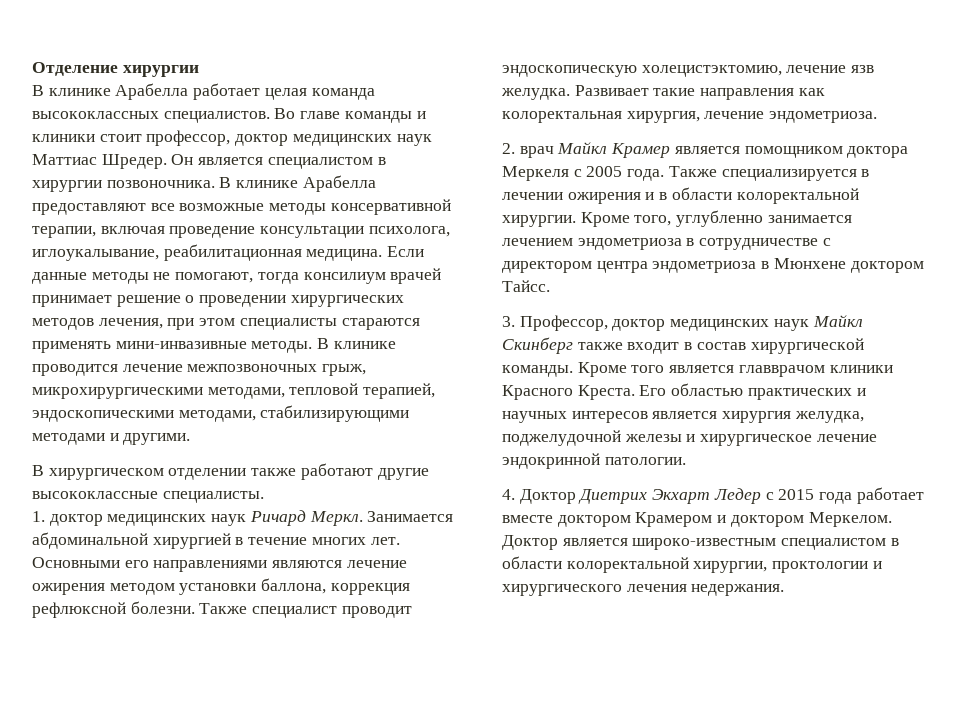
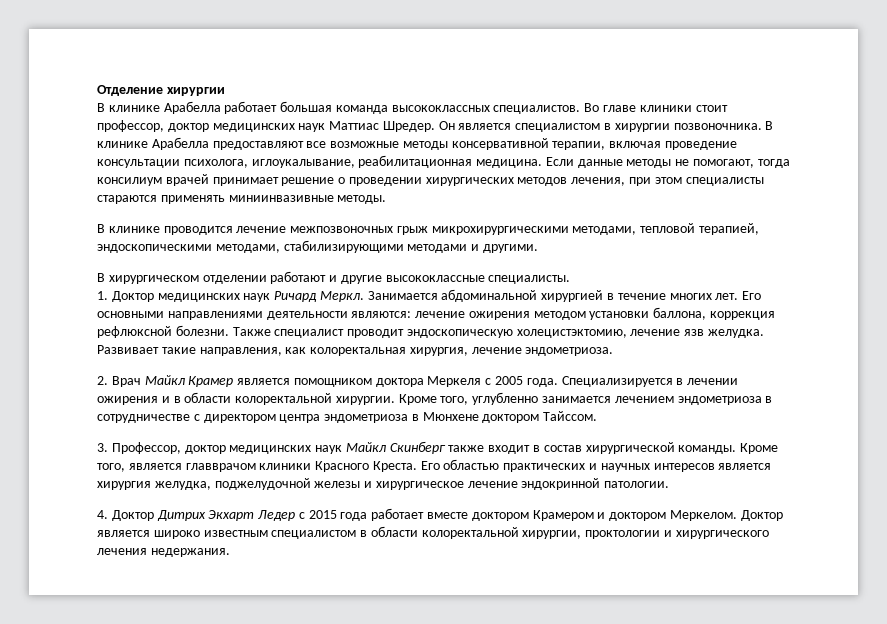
- В клинике Арабелла работает целая команда высококлассных специалистов.
+ В клинике Арабелла работает большая команда высококлассных специалистов.
- Во главе команды и клиники стоит профессор, доктор медицинских наук Маттиас Шредер.
+ Во главе клиники стоит профессор, доктор медицинских наук Маттиас Шредер.
- Если данные методы не помогают, тогда консилиум врачей принимает решение о проведении хирургических методов лечения, при этом специалисты стараются применять мини-инвазивные методы. В клинике проводится лечение межпозвоночных грыж, микрохирургическими методами, тепловой терапией, эндоскопическими методами, стабилизирующими методами и другими.
+ Если данные методы не помогают, тогда консилиум врачей принимает решение о проведении хирургических методов лечения, при этом специалисты стараются применять миниинвазивные методы.
+ В клинике проводится лечение межпозвоночных грыж микрохирургическими методами, тепловой терапией, эндоскопическими методами, стабилизирующими методами и другими.
- В хирургическом отделении также работают другие высококлассные специалисты.
+ В хирургическом отделении работают и другие высококлассные специалисты.
- 1. доктор медицинских наук Ричард Меркл.
+ 1. Доктор медицинских наук Ричард Меркл.
- Основными его направлениями являются лечение ожирения методом установки баллона, коррекция рефлюксной болезни.
+ Его основными направлениями деятельности являются: лечение ожирения методом установки баллона, коррекция рефлюксной болезни.
- Развивает такие направления как колоректальная хирургия, лечение эндометриоза.
+ Развивает такие направления, как колоректальная хирургия, лечение эндометриоза.
- 2. врач Майкл Крамер является помощником доктора Меркеля с 2005 года.
+ 2. Врач Майкл Крамер является помощником доктора Меркеля с 2005 года.
- Также специализируется в лечении ожирения и в области колоректальной хирургии.
+ Специализируется в лечении ожирения и в области колоректальной хирургии.
- Кроме того, углубленно занимается лечением эндометриоза в сотрудничестве с директором центра эндометриоза в Мюнхене доктором Тайсс.
+ Кроме того, углубленно занимается лечением эндометриоза в сотрудничестве с директором центра эндометриоза в Мюнхене доктором Тайссом.
- Кроме того является главврачом клиники Красного Креста.
+ Кроме того, является главврачом клиники Красного Креста.
- 4. Доктор Диетрих Экхарт Ледер с 2015 года работает вместе доктором Крамером и доктором Меркелом.
+ 4. Доктор Дитрих Экхарт Ледер с 2015 года работает вместе доктором Крамером и доктором Меркелом.
- Доктор является широко-известным специалистом в области колоректальной хирургии, проктологии и хирургического лечения недержания.
+ Доктор является широко известным специалистом в области колоректальной хирургии, проктологии и хирургического лечения недержания.

